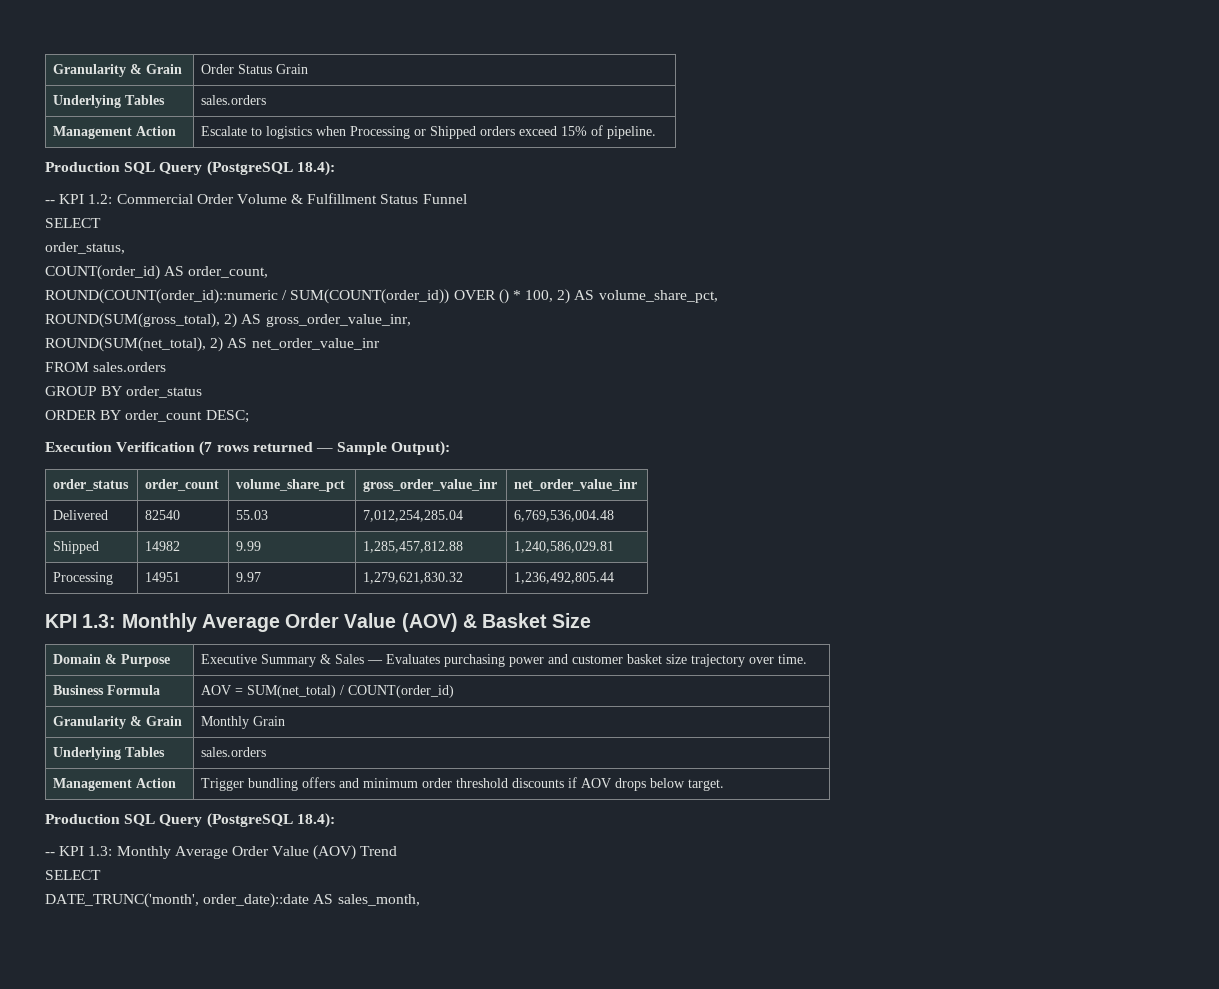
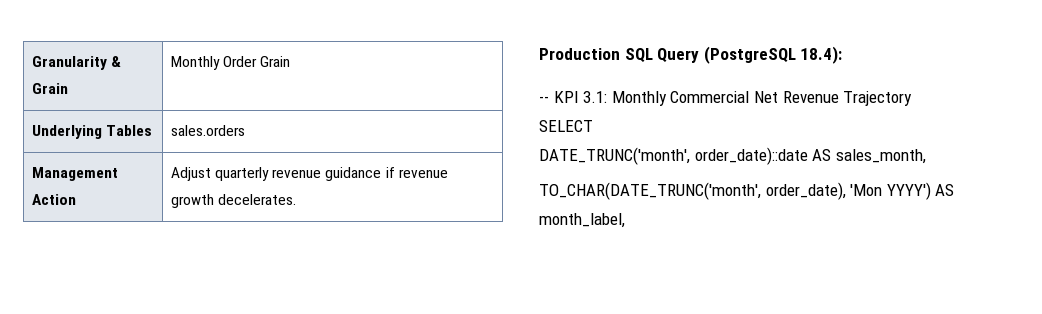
- Granularity & Grain | Order Status Grain
+ Granularity & Grain | Monthly Order Grain
  Underlying Tables | sales.orders
- Management Action | Escalate to logistics when Processing or Shipped orders exceed 15% of pipeline.
+ Management Action | Adjust quarterly revenue guidance if revenue growth decelerates.
  Production SQL Query (PostgreSQL 18.4):
- -- KPI 1.2: Commercial Order Volume & Fulfillment Status Funnel
- SELECT
- order_status,
- COUNT(order_id) AS order_count,
- ROUND(COUNT(order_id)::numeric / SUM(COUNT(order_id)) OVER () * 100, 2) AS volume_share_pct,
- ROUND(SUM(gross_total), 2) AS gross_order_value_inr,
- ROUND(SUM(net_total), 2) AS net_order_value_inr
- FROM sales.orders
- GROUP BY order_status
- ORDER BY order_count DESC;
- Execution Verification (7 rows returned — Sample Output):
- order_status | order_count | volume_share_pct | gross_order_value_inr | net_order_value_inr
- Delivered | 82540 | 55.03 | 7,012,254,285.04 | 6,769,536,004.48
- Shipped | 14982 | 9.99 | 1,285,457,812.88 | 1,240,586,029.81
- Processing | 14951 | 9.97 | 1,279,621,830.32 | 1,236,492,805.44
- KPI 1.3: Monthly Average Order Value (AOV) & Basket Size
- Domain & Purpose | Executive Summary & Sales — Evaluates purchasing power and customer basket size trajectory over time.
- Business Formula | AOV = SUM(net_total) / COUNT(order_id)
- Granularity & Grain | Monthly Grain
- Underlying Tables | sales.orders
- Management Action | Trigger bundling offers and minimum order threshold discounts if AOV drops below target.
- Production SQL Query (PostgreSQL 18.4):
- -- KPI 1.3: Monthly Average Order Value (AOV) Trend
+ -- KPI 3.1: Monthly Commercial Net Revenue Trajectory
+ TO_CHAR(DATE_TRUNC('month', order_date), 'Mon YYYY') AS month_label,

